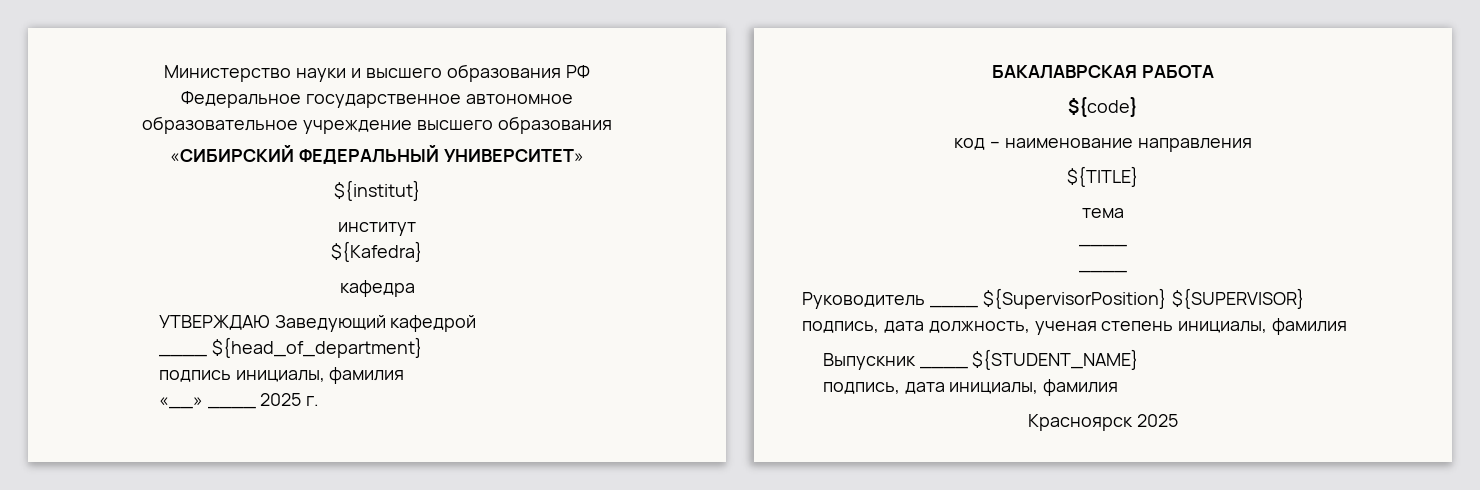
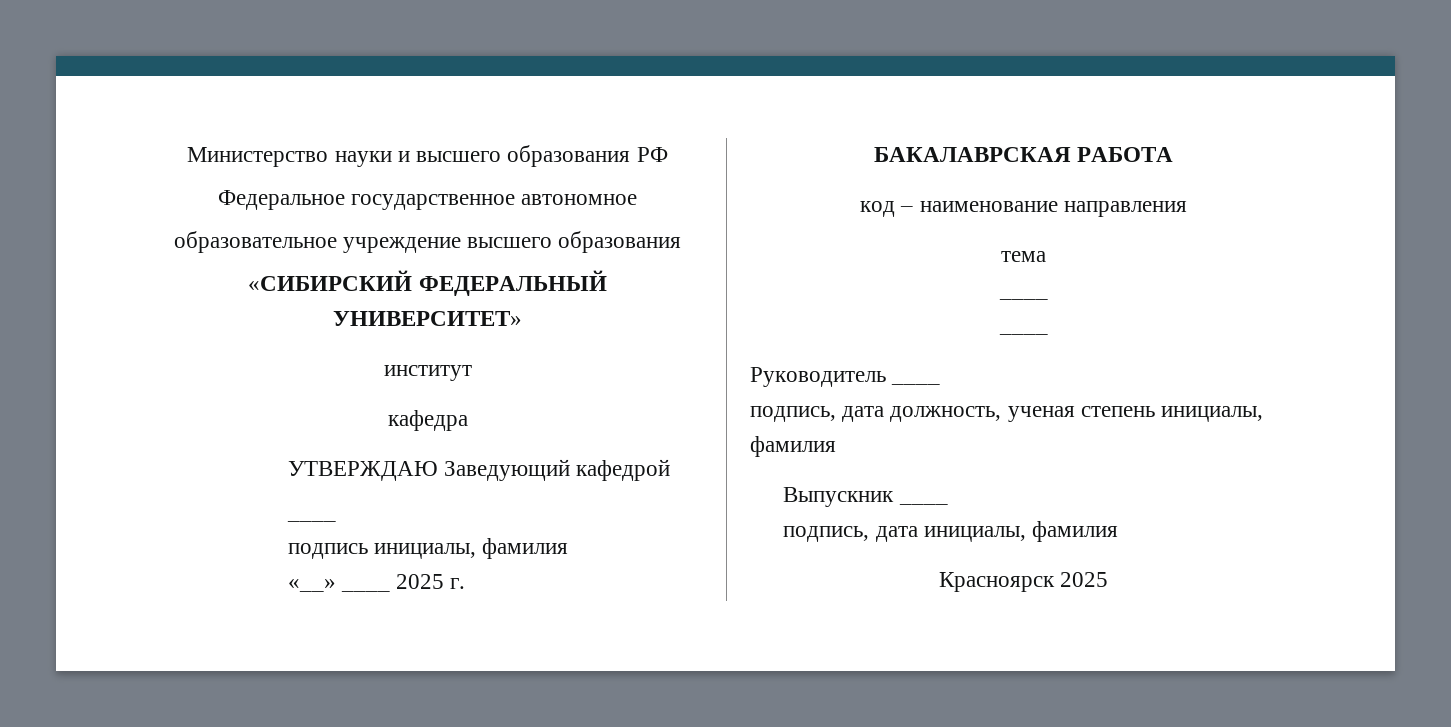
- ${institut}
- ${Kafedra}
  УТВЕРЖДАЮ Заведующий кафедрой
- ____ ${head_of_department}
+ ____
- ${code}
- ${TITLE}
- Руководитель ____ ${SupervisorPosition} ${SUPERVISOR}
+ Руководитель ____
- Выпускник ____ ${STUDENT_NAME}
+ Выпускник ____

